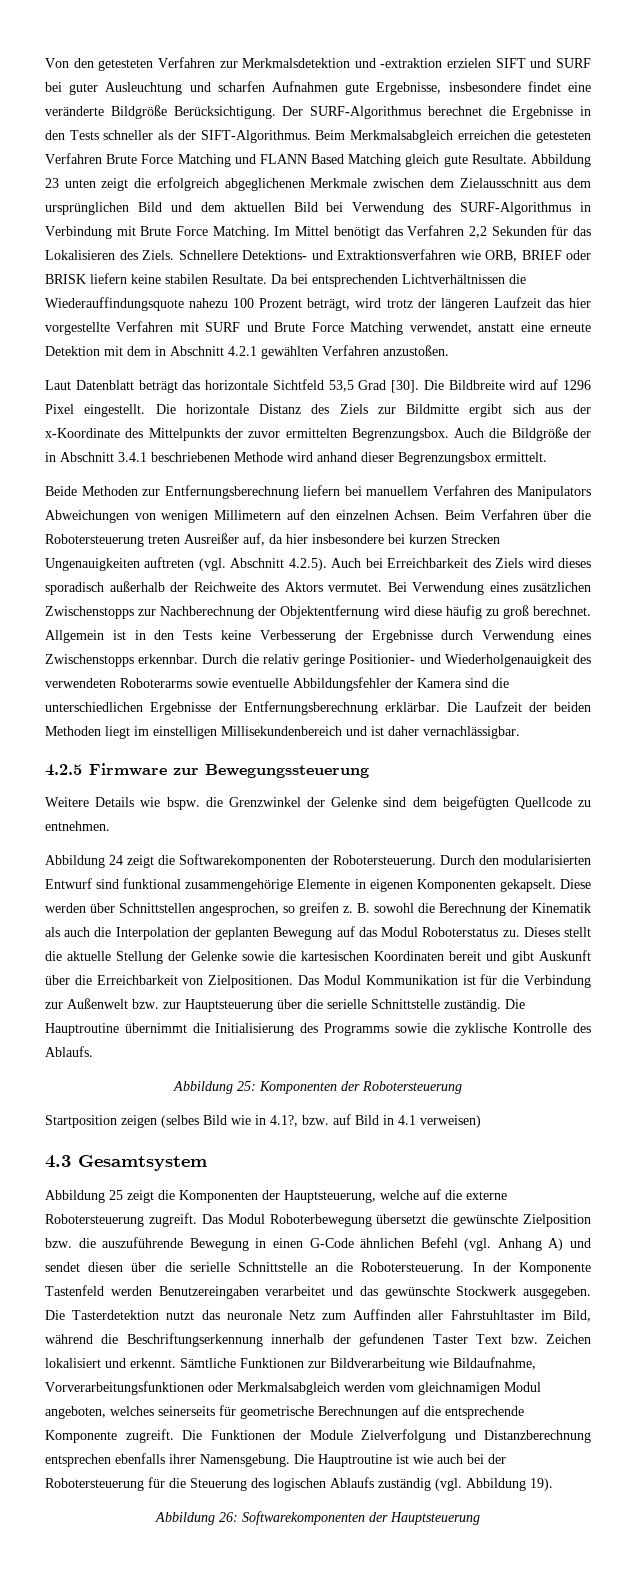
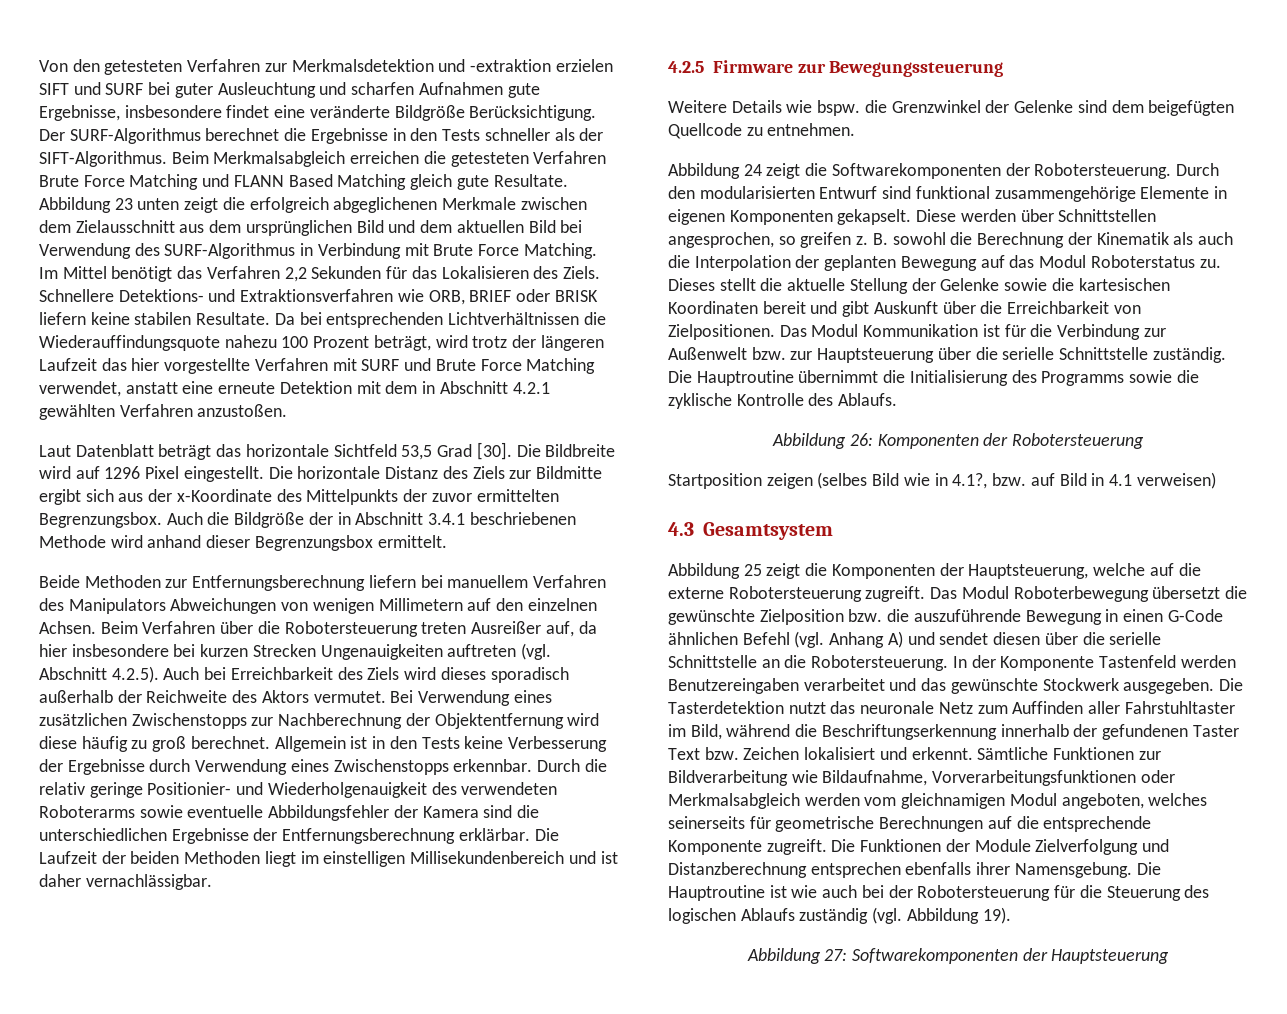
- Abbildung 25: Komponenten der Robotersteuerung
+ Abbildung 26: Komponenten der Robotersteuerung
- Abbildung 26: Softwarekomponenten der Hauptsteuerung
+ Abbildung 27: Softwarekomponenten der Hauptsteuerung

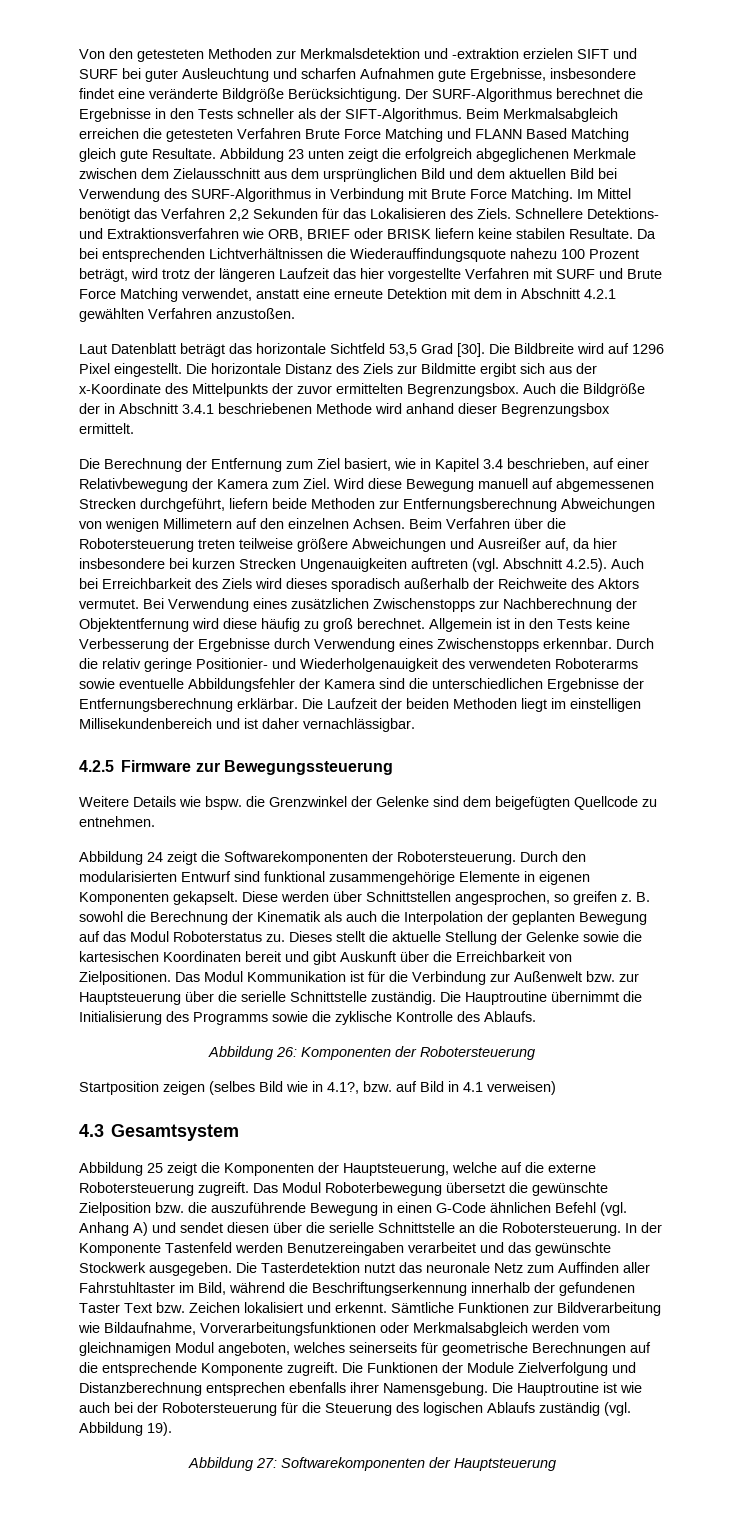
- Von den getesteten Verfahren zur Merkmalsdetektion und -extraktion erzielen SIFT und SURF bei guter Ausleuchtung und scharfen Aufnahmen gute Ergebnisse, insbesondere findet eine veränderte Bildgröße Berücksichtigung.
+ Von den getesteten Methoden zur Merkmalsdetektion und -extraktion erzielen SIFT und SURF bei guter Ausleuchtung und scharfen Aufnahmen gute Ergebnisse, insbesondere findet eine veränderte Bildgröße Berücksichtigung.
- Beide Methoden zur Entfernungsberechnung liefern bei manuellem Verfahren des Manipulators Abweichungen von wenigen Millimetern auf den einzelnen Achsen.
+ Die Berechnung der Entfernung zum Ziel basiert, wie in Kapitel 3.4 beschrieben, auf einer Relativbewegung der Kamera zum Ziel. Wird diese Bewegung manuell auf abgemessenen Strecken durchgeführt, liefern beide Methoden zur Entfernungsberechnung Abweichungen von wenigen Millimetern auf den einzelnen Achsen.
- Beim Verfahren über die Robotersteuerung treten Ausreißer auf, da hier insbesondere bei kurzen Strecken Ungenauigkeiten auftreten (vgl. Abschnitt 4.2.5). Auch bei Erreichbarkeit des Ziels wird dieses sporadisch außerhalb der Reichweite des Aktors vermutet.
+ Beim Verfahren über die Robotersteuerung treten teilweise größere Abweichungen und Ausreißer auf, da hier insbesondere bei kurzen Strecken Ungenauigkeiten auftreten (vgl. Abschnitt 4.2.5). Auch bei Erreichbarkeit des Ziels wird dieses sporadisch außerhalb der Reichweite des Aktors vermutet.

